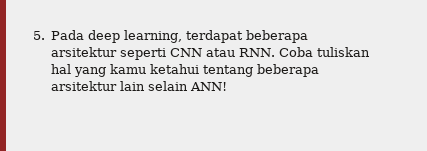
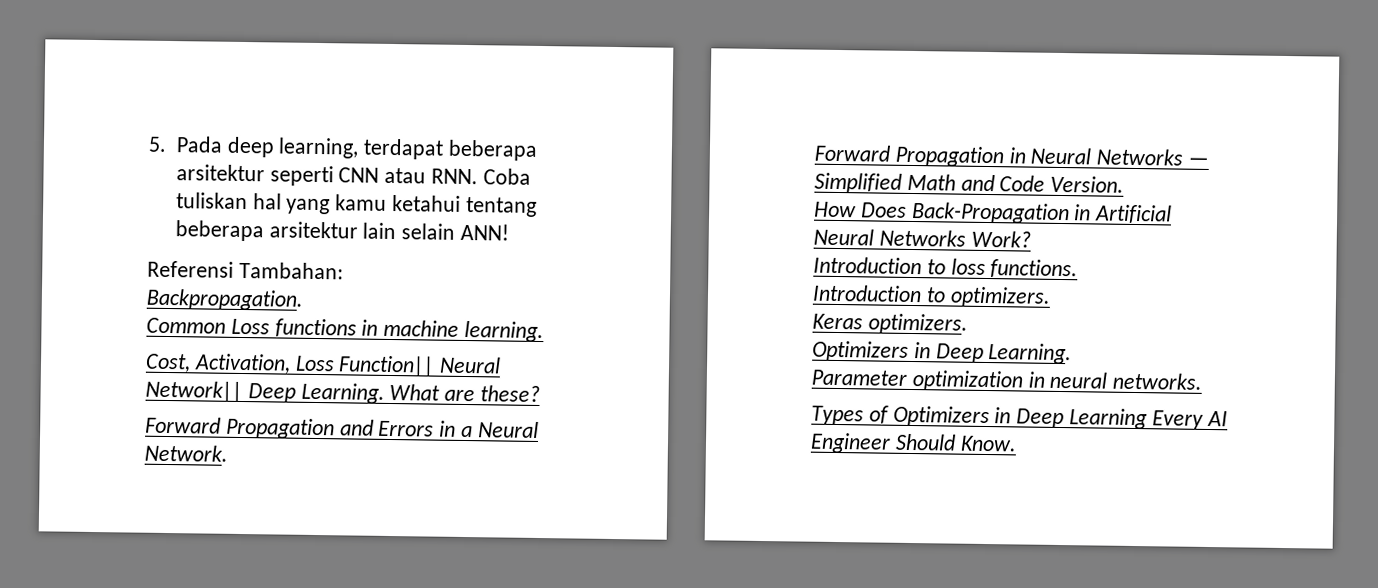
+ Referensi Tambahan:
+ Backpropagation.
+ Common Loss functions in machine learning.
+ Cost, Activation, Loss Function|| Neural Network|| Deep Learning. What are these?
+ Forward Propagation and Errors in a Neural Network.
+ Forward Propagation in Neural Networks — Simplified Math and Code Version.
+ How Does Back-Propagation in Artificial Neural Networks Work?
+ Introduction to loss functions.
+ Introduction to optimizers.
+ Keras optimizers.
+ Optimizers in Deep Learning.
+ Parameter optimization in neural networks.
+ Types of Optimizers in Deep Learning Every AI Engineer Should Know.

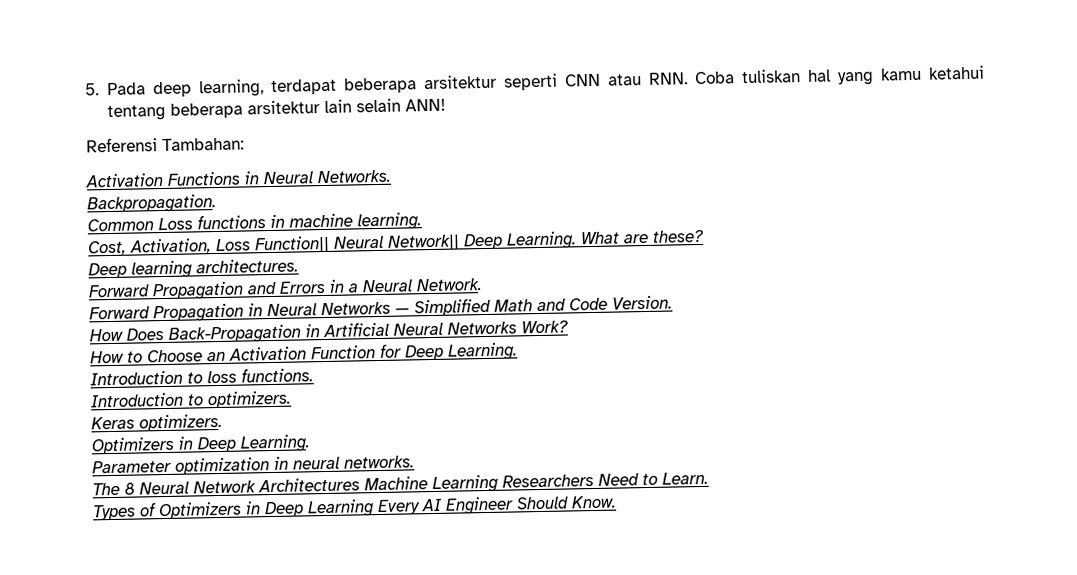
+ Activation Functions in Neural Networks.
+ Deep learning architectures.
+ How to Choose an Activation Function for Deep Learning.
+ The 8 Neural Network Architectures Machine Learning Researchers Need to Learn.

